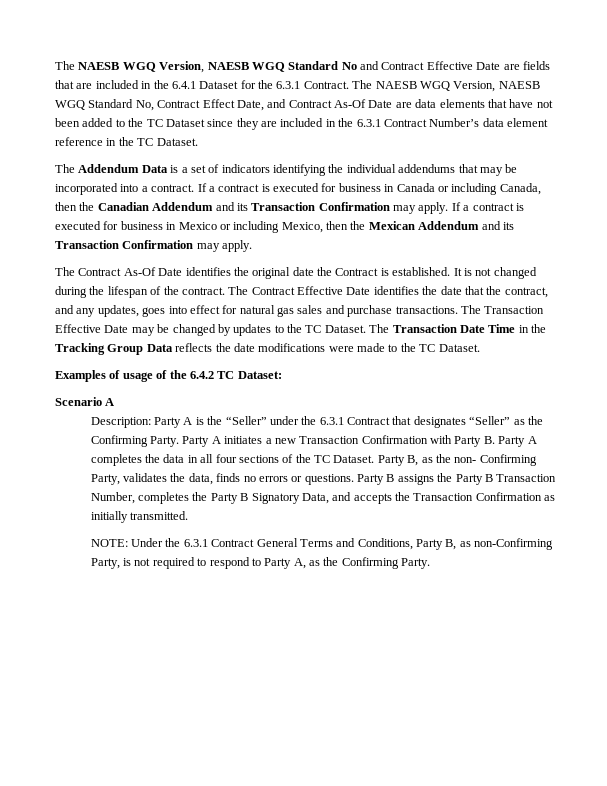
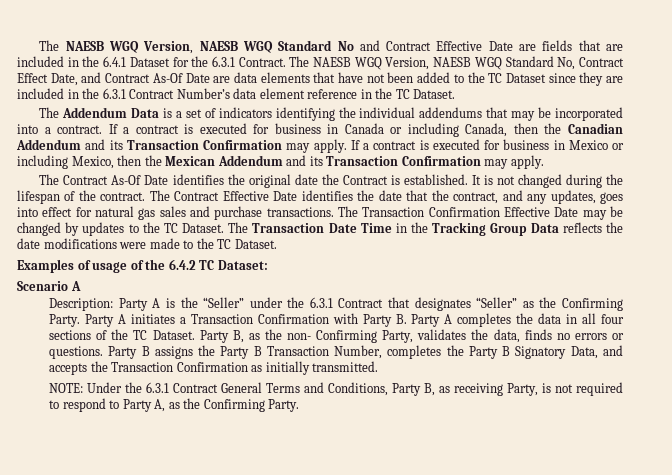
- The Transaction Effective Date may be changed by updates to the TC Dataset.
+ The Transaction Confirmation Effective Date may be changed by updates to the TC Dataset.
- Party A initiates a new Transaction Confirmation with Party B. Party A completes the data in all four sections of the TC Dataset.
+ Party A initiates a Transaction Confirmation with Party B. Party A completes the data in all four sections of the TC Dataset.
- NOTE: Under the 6.3.1 Contract General Terms and Conditions, Party B, as non-Confirming Party, is not required to respond to Party A, as the Confirming Party.
+ NOTE: Under the 6.3.1 Contract General Terms and Conditions, Party B, as receiving Party, is not required to respond to Party A, as the Confirming Party.

